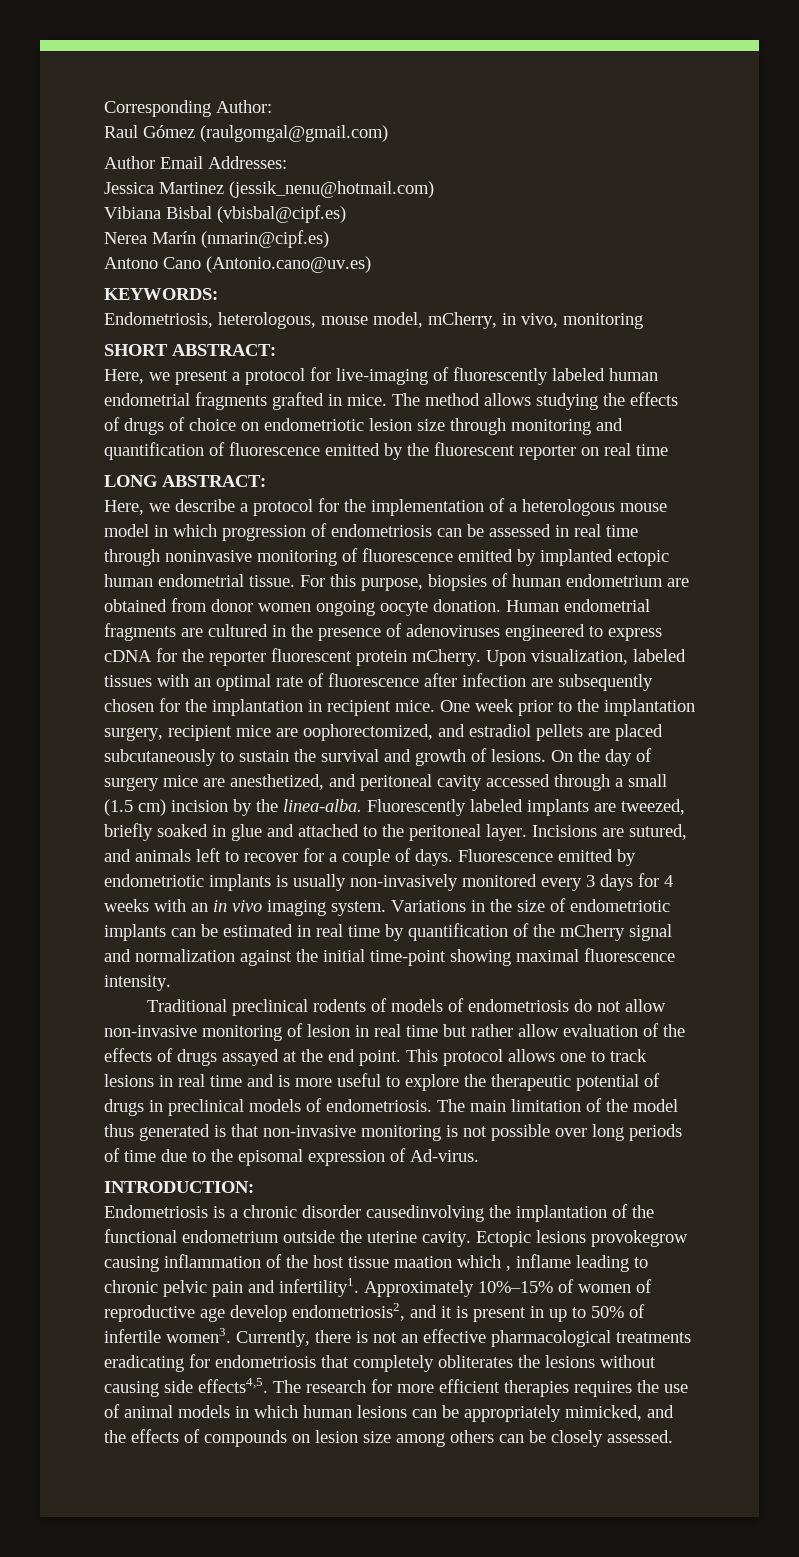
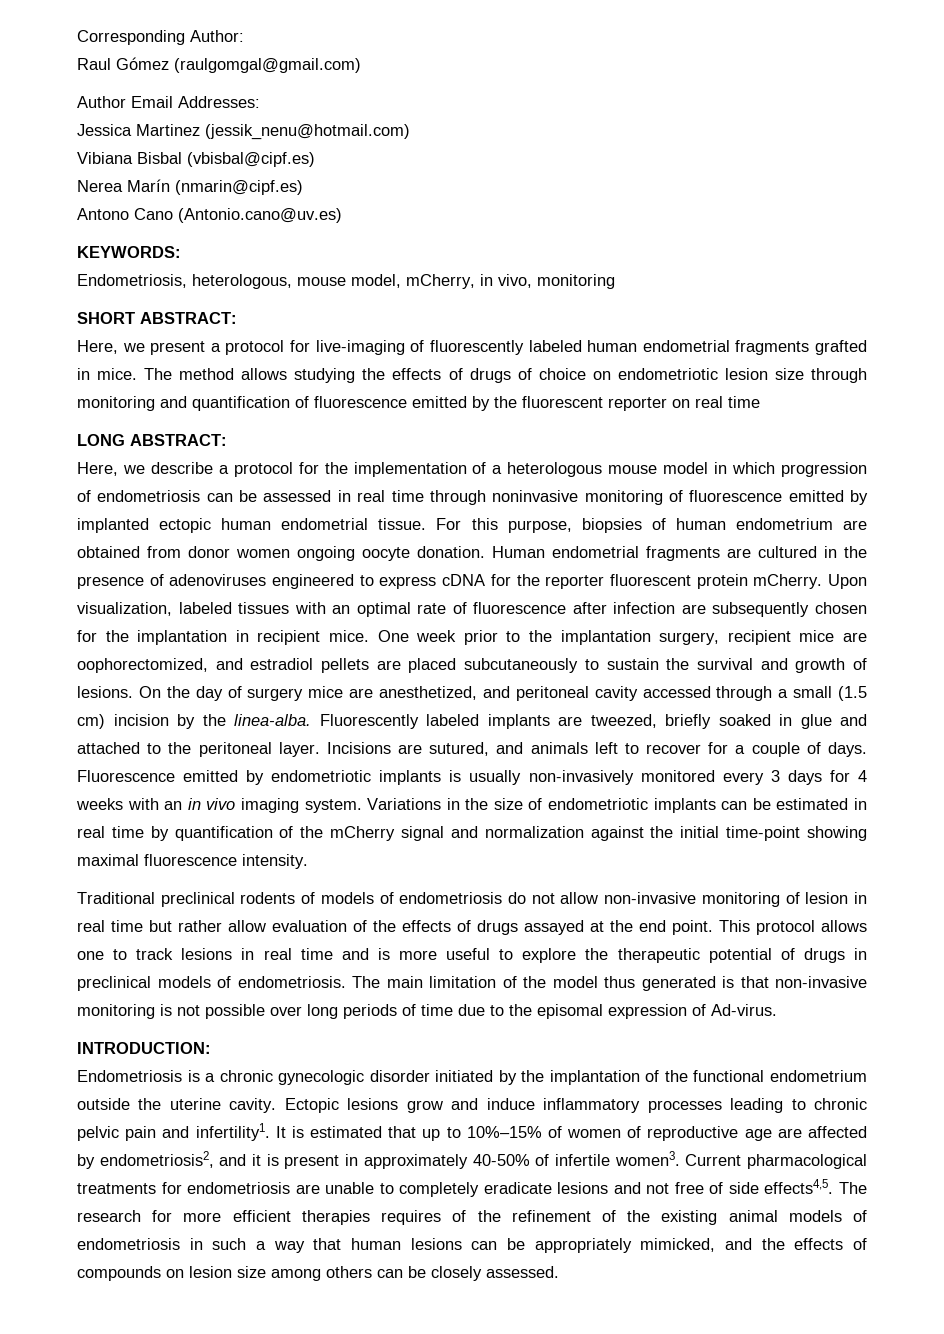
- Endometriosis is a chronic disorder causedinvolving the implantation of the functional endometrium outside the uterine cavity.
+ Endometriosis is a chronic gynecologic disorder initiated by the implantation of the functional endometrium outside the uterine cavity.
- Ectopic lesions provokegrow causing inflammation of the host tissue maation which , inflame leading to chronic pelvic pain and infertility1.
+ Ectopic lesions grow and induce inflammatory processes leading to chronic pelvic pain and infertility1.
- Approximately 10%–15% of women of reproductive age develop endometriosis2, and it is present in up to 50% of infertile women3. Currently, there is not an effective pharmacological treatments eradicating for endometriosis that completely obliterates the lesions without causing side effects4,5.
+ It is estimated that up to 10%–15% of women of reproductive age are affected by endometriosis2, and it is present in approximately 40-50% of infertile women3. Current pharmacological treatments for endometriosis are unable to completely eradicate lesions and not free of side effects4,5.
- The research for more efficient therapies requires the use of animal models in which human lesions can be appropriately mimicked, and the effects of compounds on lesion size among others can be closely assessed.
+ The research for more efficient therapies requires of the refinement of the existing animal models of endometriosis in such a way that human lesions can be appropriately mimicked, and the effects of compounds on lesion size among others can be closely assessed.

